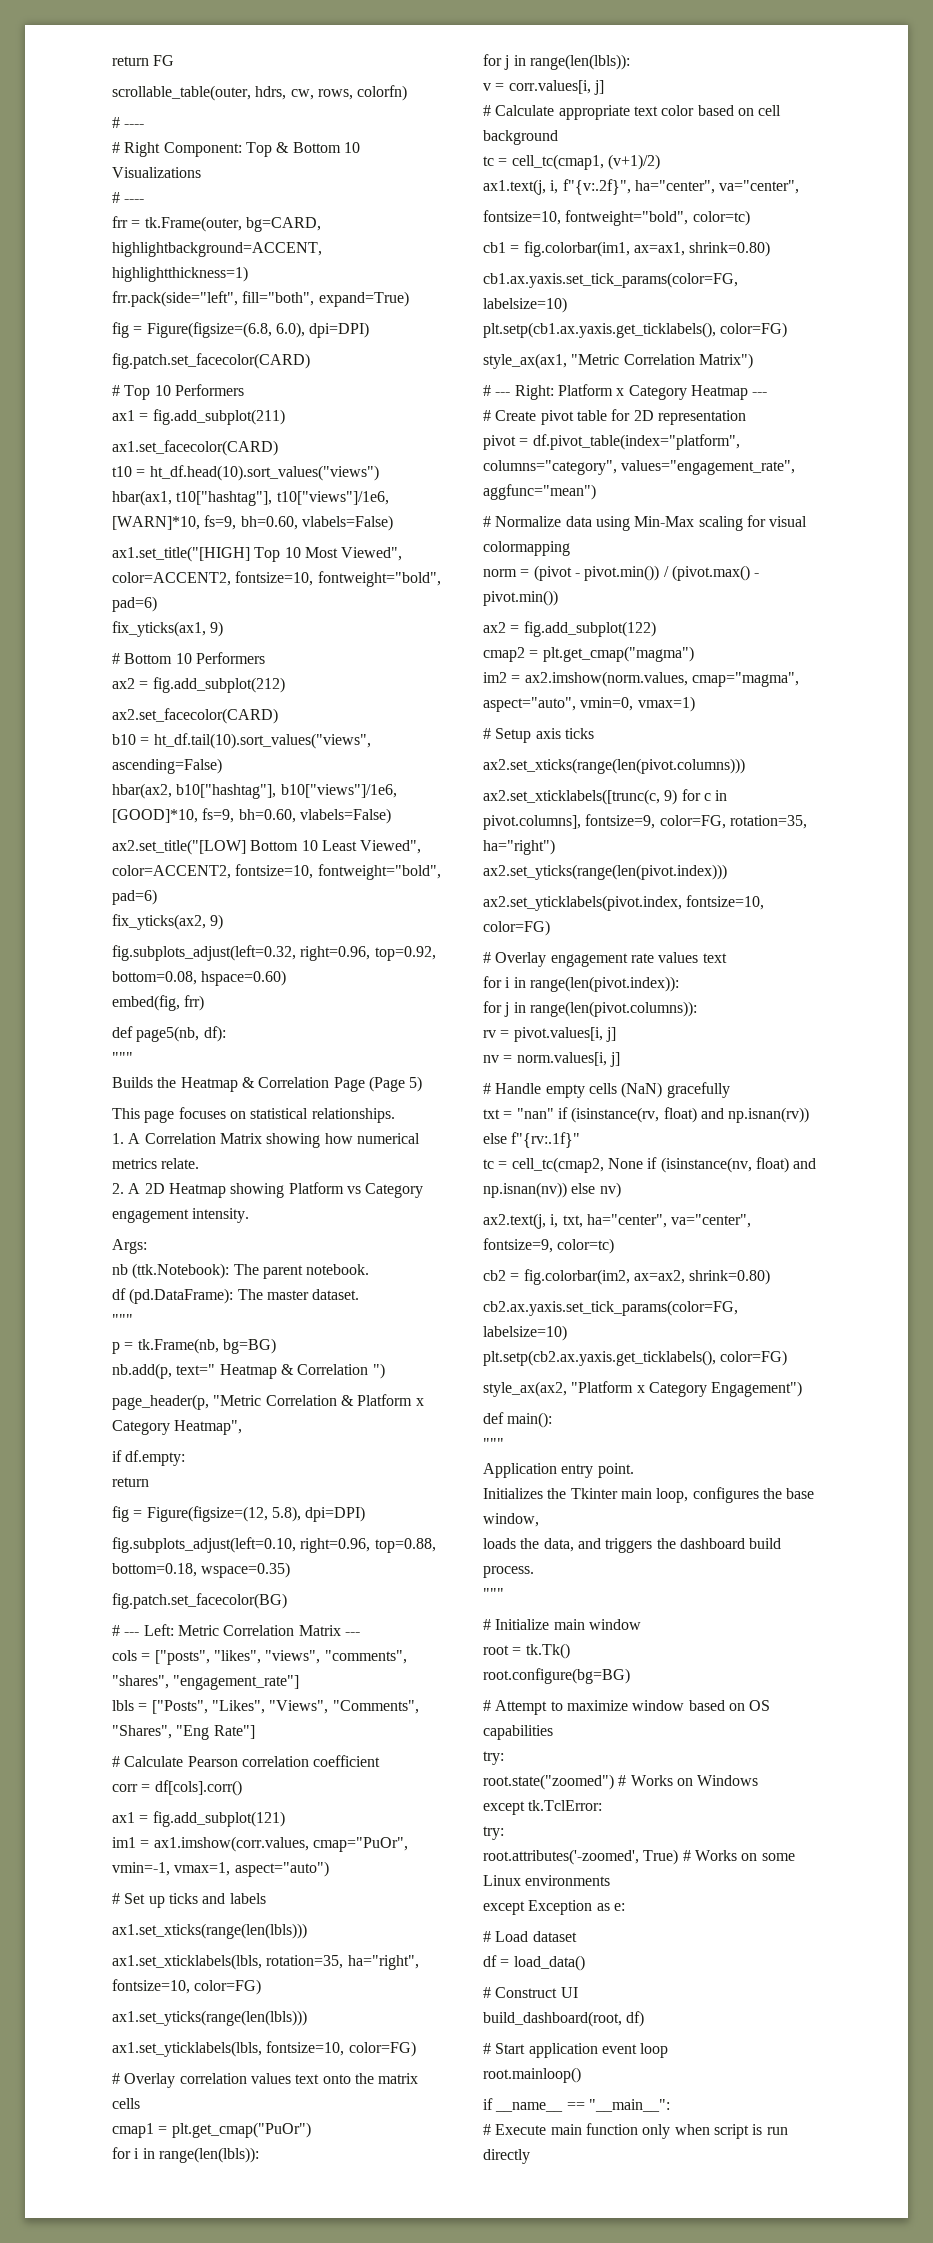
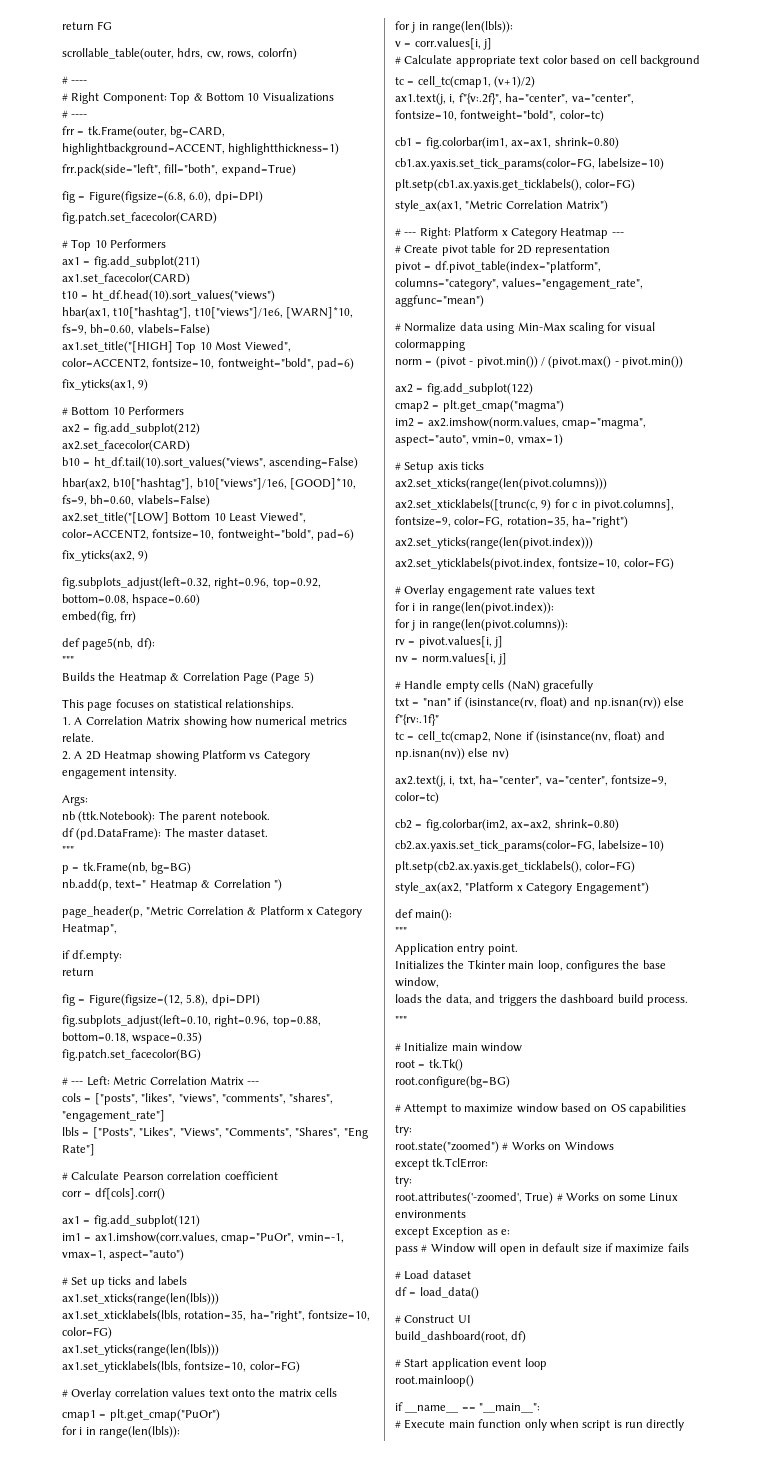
+ pass # Window will open in default size if maximize fails

